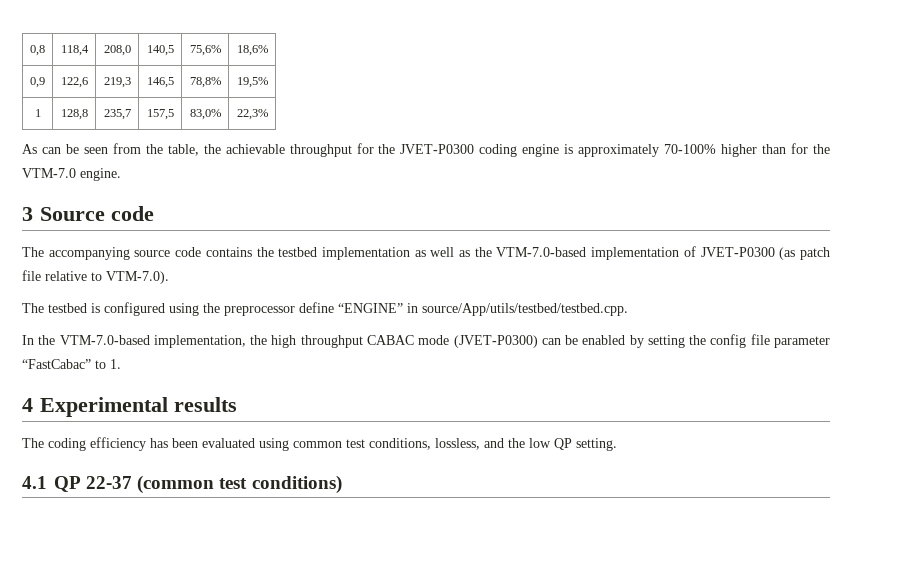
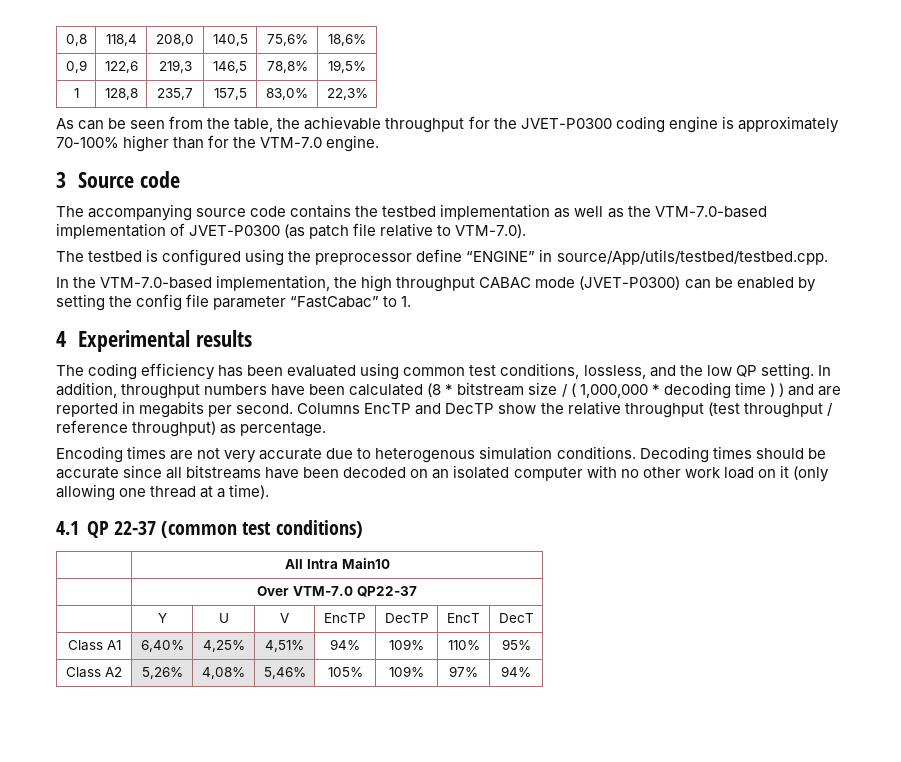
+ In addition, throughput numbers have been calculated (8 * bitstream size / ( 1,000,000 * decoding time ) ) and are reported in megabits per second. Columns EncTP and DecTP show the relative throughput (test throughput / reference throughput) as percentage.
+ Encoding times are not very accurate due to heterogenous simulation conditions. Decoding times should be accurate since all bitstreams have been decoded on an isolated computer with no other work load on it (only allowing one thread at a time).
+ | All Intra Main10
+ | Over VTM-7.0 QP22-37
+ | Y | U | V | EncTP | DecTP | EncT | DecT
+ Class A1 | 6,40% | 4,25% | 4,51% | 94% | 109% | 110% | 95%
+ Class A2 | 5,26% | 4,08% | 5,46% | 105% | 109% | 97% | 94%

